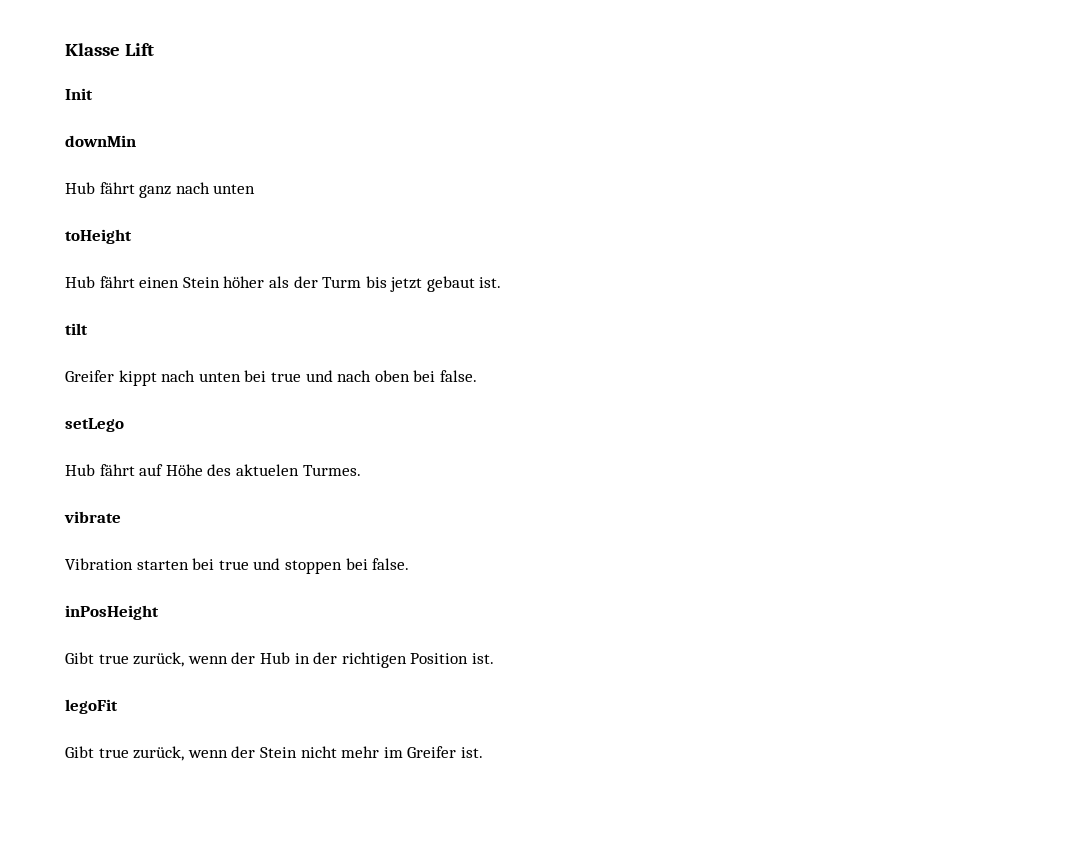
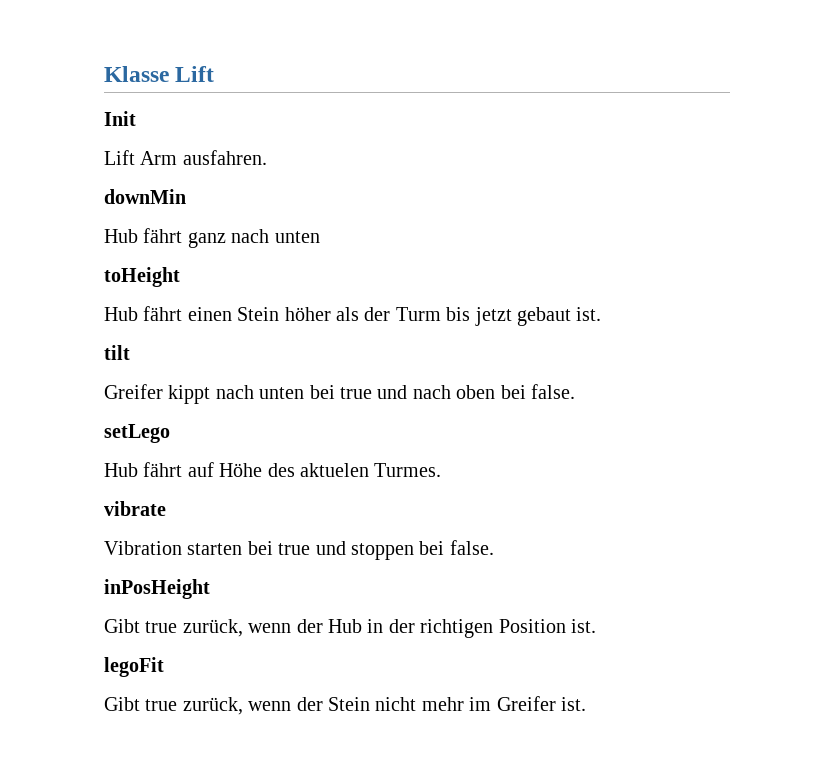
+ Lift Arm ausfahren.

